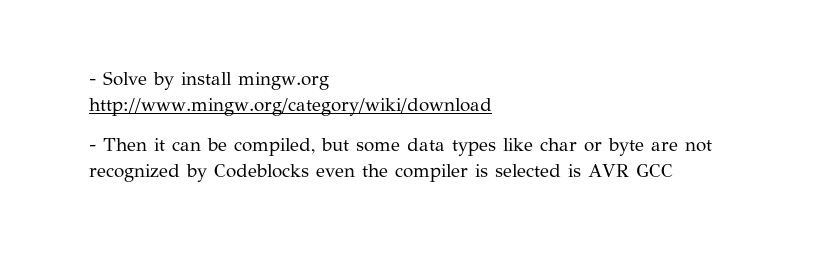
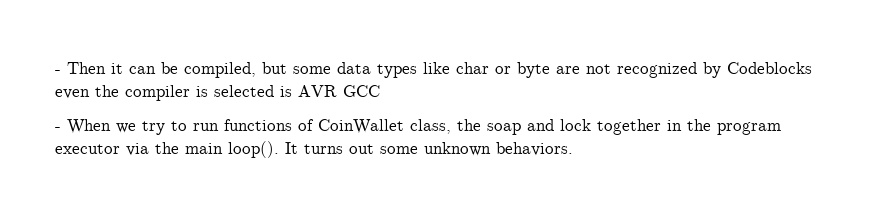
- - Solve by install mingw.org http://www.mingw.org/category/wiki/download
+ - When we try to run functions of CoinWallet class, the soap and lock together in the program executor via the main loop(). It turns out some unknown behaviors.

